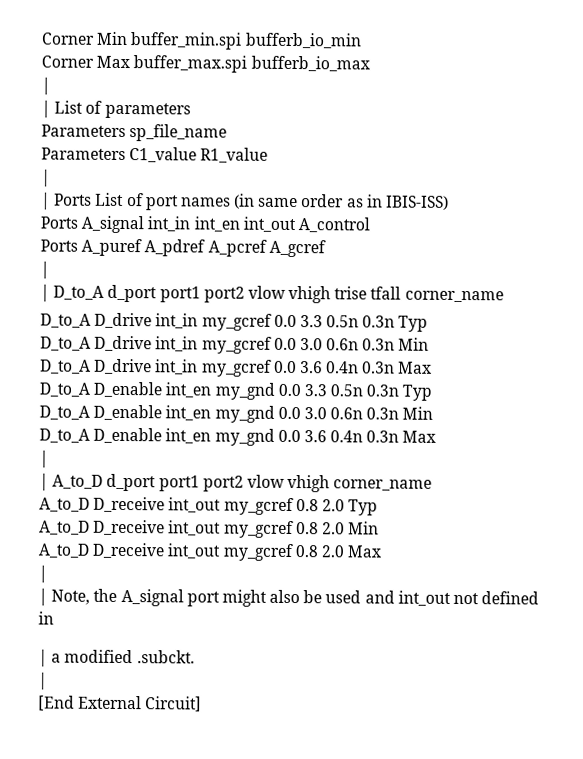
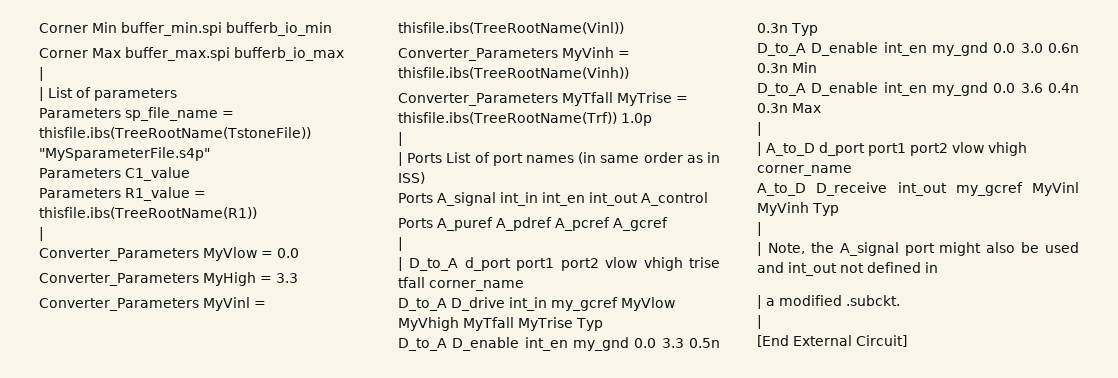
- Parameters sp_file_name
+ Parameters sp_file_name = thisfile.ibs(TreeRootName(TstoneFile)) "MySparameterFile.s4p"
- Parameters C1_value R1_value
+ Parameters C1_value
+ Parameters R1_value = thisfile.ibs(TreeRootName(R1))
+ |
+ Converter_Parameters MyVlow = 0.0
+ Converter_Parameters MyHigh = 3.3
+ Converter_Parameters MyVinl = thisfile.ibs(TreeRootName(Vinl))
+ Converter_Parameters MyVinh = thisfile.ibs(TreeRootName(Vinh))
+ Converter_Parameters MyTfall MyTrise = thisfile.ibs(TreeRootName(Trf)) 1.0p
- | Ports List of port names (in same order as in IBIS-ISS)
+ | Ports List of port names (in same order as in ISS)
- D_to_A D_drive int_in my_gcref 0.0 3.3 0.5n 0.3n Typ
- D_to_A D_drive int_in my_gcref 0.0 3.0 0.6n 0.3n Min
- D_to_A D_drive int_in my_gcref 0.0 3.6 0.4n 0.3n Max
+ D_to_A D_drive int_in my_gcref MyVlow MyVhigh MyTfall MyTrise Typ
- A_to_D D_receive int_out my_gcref 0.8 2.0 Typ
- A_to_D D_receive int_out my_gcref 0.8 2.0 Min
- A_to_D D_receive int_out my_gcref 0.8 2.0 Max
+ A_to_D D_receive int_out my_gcref MyVinl MyVinh Typ

